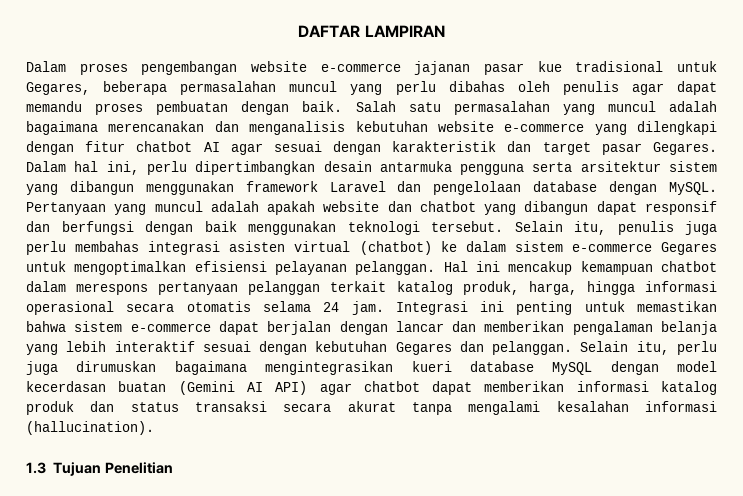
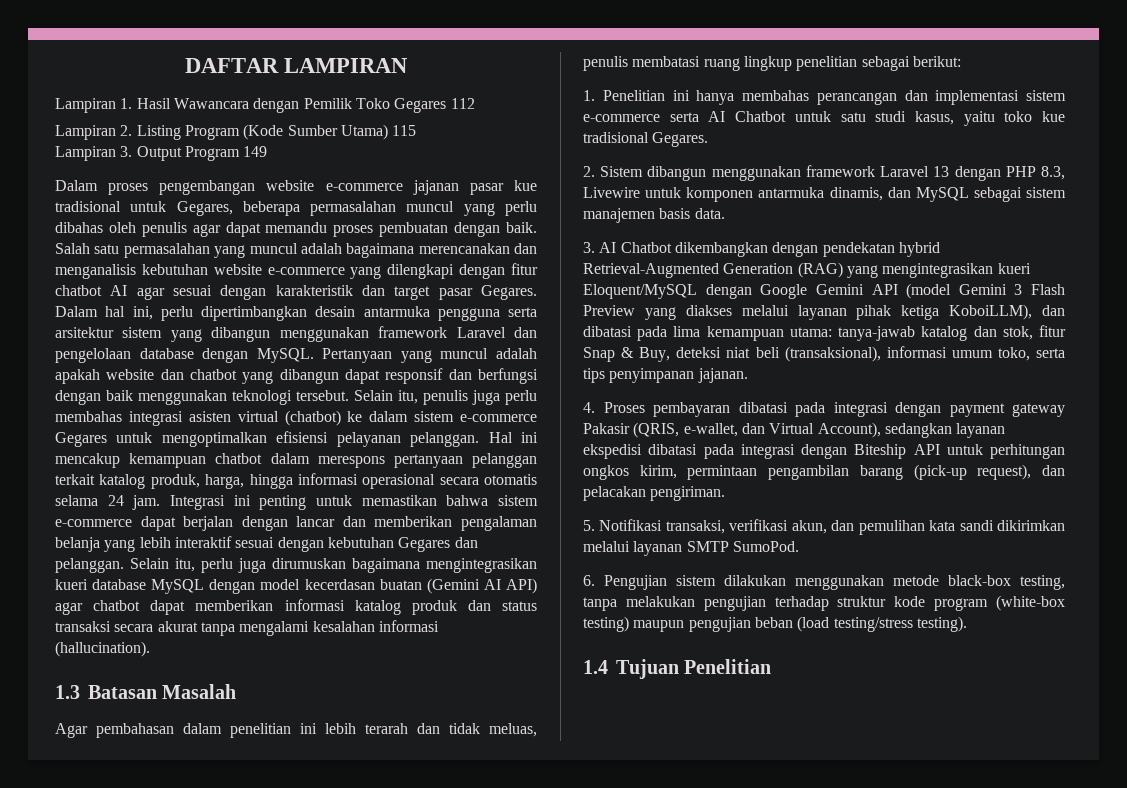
+ Lampiran 1. Hasil Wawancara dengan Pemilik Toko Gegares 112
+ Lampiran 2. Listing Program (Kode Sumber Utama) 115
+ Lampiran 3. Output Program 149
- 1.3 Tujuan Penelitian
+ 1.3 Batasan Masalah
+ Agar pembahasan dalam penelitian ini lebih terarah dan tidak meluas, penulis membatasi ruang lingkup penelitian sebagai berikut:
+ 1. Penelitian ini hanya membahas perancangan dan implementasi sistem e-commerce serta AI Chatbot untuk satu studi kasus, yaitu toko kue tradisional Gegares.
+ 2. Sistem dibangun menggunakan framework Laravel 13 dengan PHP 8.3, Livewire untuk komponen antarmuka dinamis, dan MySQL sebagai sistem manajemen basis data.
+ 3. AI Chatbot dikembangkan dengan pendekatan hybrid Retrieval-Augmented Generation (RAG) yang mengintegrasikan kueri Eloquent/MySQL dengan Google Gemini API (model Gemini 3 Flash Preview yang diakses melalui layanan pihak ketiga KoboiLLM), dan dibatasi pada lima kemampuan utama: tanya-jawab katalog dan stok, fitur Snap & Buy, deteksi niat beli (transaksional), informasi umum toko, serta tips penyimpanan jajanan.
+ 4. Proses pembayaran dibatasi pada integrasi dengan payment gateway Pakasir (QRIS, e-wallet, dan Virtual Account), sedangkan layanan ekspedisi dibatasi pada integrasi dengan Biteship API untuk perhitungan ongkos kirim, permintaan pengambilan barang (pick-up request), dan pelacakan pengiriman.
+ 5. Notifikasi transaksi, verifikasi akun, dan pemulihan kata sandi dikirimkan melalui layanan SMTP SumoPod.
+ 6. Pengujian sistem dilakukan menggunakan metode black-box testing, tanpa melakukan pengujian terhadap struktur kode program (white-box testing) maupun pengujian beban (load testing/stress testing).
+ 1.4 Tujuan Penelitian

